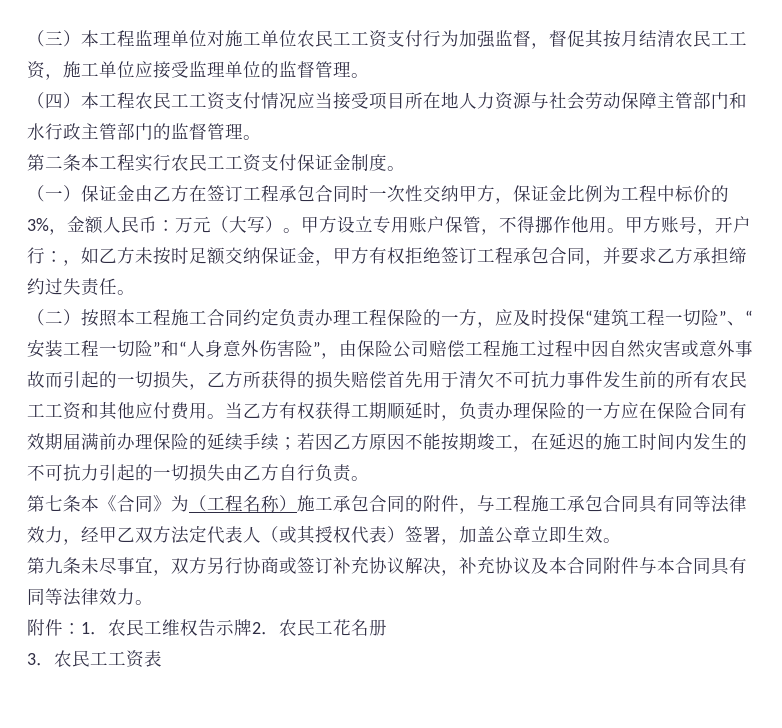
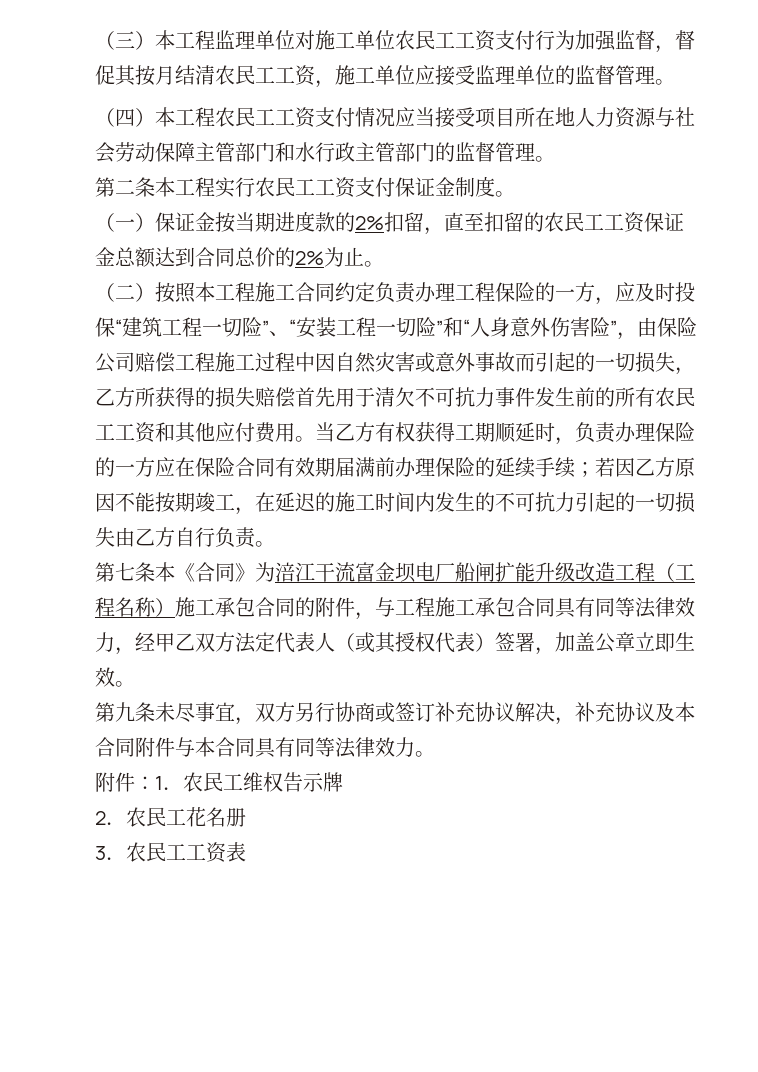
- （一）保证金由乙方在签订工程承包合同时一次性交纳甲方，保证金比例为工程中标价的3%，金额人民币：万元（大写）。甲方设立专用账户保管，不得挪作他用。甲方账号，开户行：，如乙方未按时足额交纳保证金，甲方有权拒绝签订工程承包合同，并要求乙方承担缔约过失责任。
+ （一）保证金按当期进度款的2%扣留，直至扣留的农民工工资保证金总额达到合同总价的2%为止。
- 第七条本《合同》为（工程名称）施工承包合同的附件，与工程施工承包合同具有同等法律效力，经甲乙双方法定代表人（或其授权代表）签署，加盖公章立即生效。
+ 第七条本《合同》为涪江干流富金坝电厂船闸扩能升级改造工程（工程名称）施工承包合同的附件，与工程施工承包合同具有同等法律效力，经甲乙双方法定代表人（或其授权代表）签署，加盖公章立即生效。
- 附件：1．农民工维权告示牌2．农民工花名册
+ 附件：1．农民工维权告示牌
+ 2．农民工花名册

